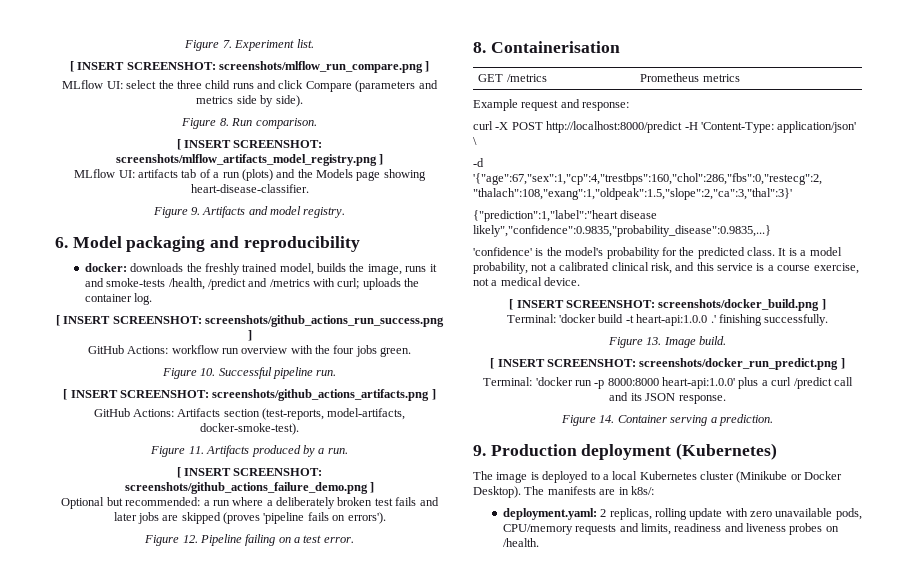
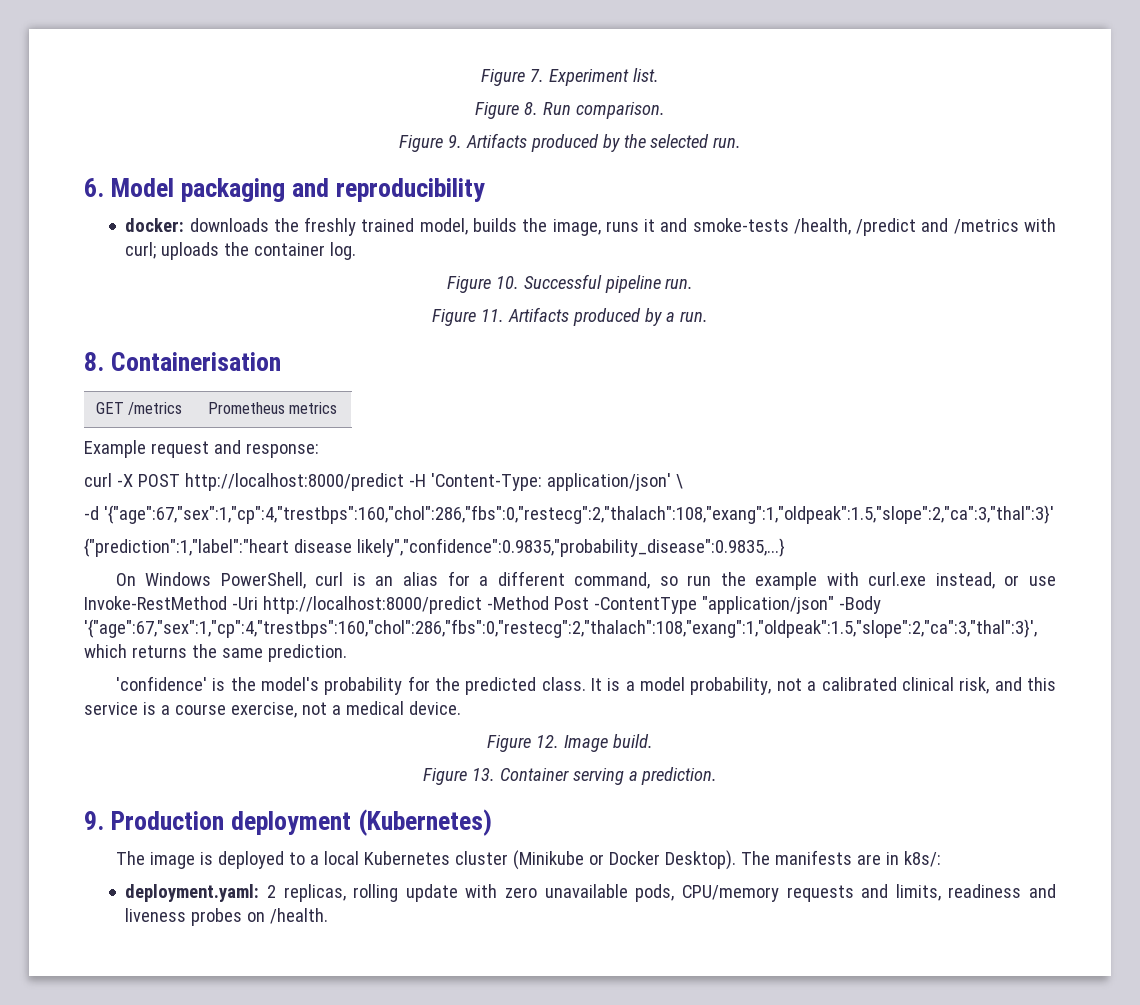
- [ INSERT SCREENSHOT: screenshots/mlflow_run_compare.png ]
- MLflow UI: select the three child runs and click Compare (parameters and metrics side by side).
  Figure 8. Run comparison.
- [ INSERT SCREENSHOT: screenshots/mlflow_artifacts_model_registry.png ]
- MLflow UI: artifacts tab of a run (plots) and the Models page showing heart-disease-classifier.
- Figure 9. Artifacts and model registry.
+ Figure 9. Artifacts produced by the selected run.
- [ INSERT SCREENSHOT: screenshots/github_actions_run_success.png ]
- GitHub Actions: workflow run overview with the four jobs green.
- [ INSERT SCREENSHOT: screenshots/github_actions_artifacts.png ]
- GitHub Actions: Artifacts section (test-reports, model-artifacts, docker-smoke-test).
- [ INSERT SCREENSHOT: screenshots/github_actions_failure_demo.png ]
- Optional but recommended: a run where a deliberately broken test fails and later jobs are skipped (proves 'pipeline fails on errors').
- Figure 12. Pipeline failing on a test error.
+ On Windows PowerShell, curl is an alias for a different command, so run the example with curl.exe instead, or use Invoke-RestMethod -Uri http://localhost:8000/predict -Method Post -ContentType "application/json" -Body '{"age":67,"sex":1,"cp":4,"trestbps":160,"chol":286,"fbs":0,"restecg":2,"thalach":108,"exang":1,"oldpeak":1.5,"slope":2,"ca":3,"thal":3}', which returns the same prediction.
- [ INSERT SCREENSHOT: screenshots/docker_build.png ]
- Terminal: 'docker build -t heart-api:1.0.0 .' finishing successfully.
- Figure 13. Image build.
- [ INSERT SCREENSHOT: screenshots/docker_run_predict.png ]
- Terminal: 'docker run -p 8000:8000 heart-api:1.0.0' plus a curl /predict call and its JSON response.
- Figure 14. Container serving a prediction.
+ Figure 12. Image build.
+ Figure 13. Container serving a prediction.

